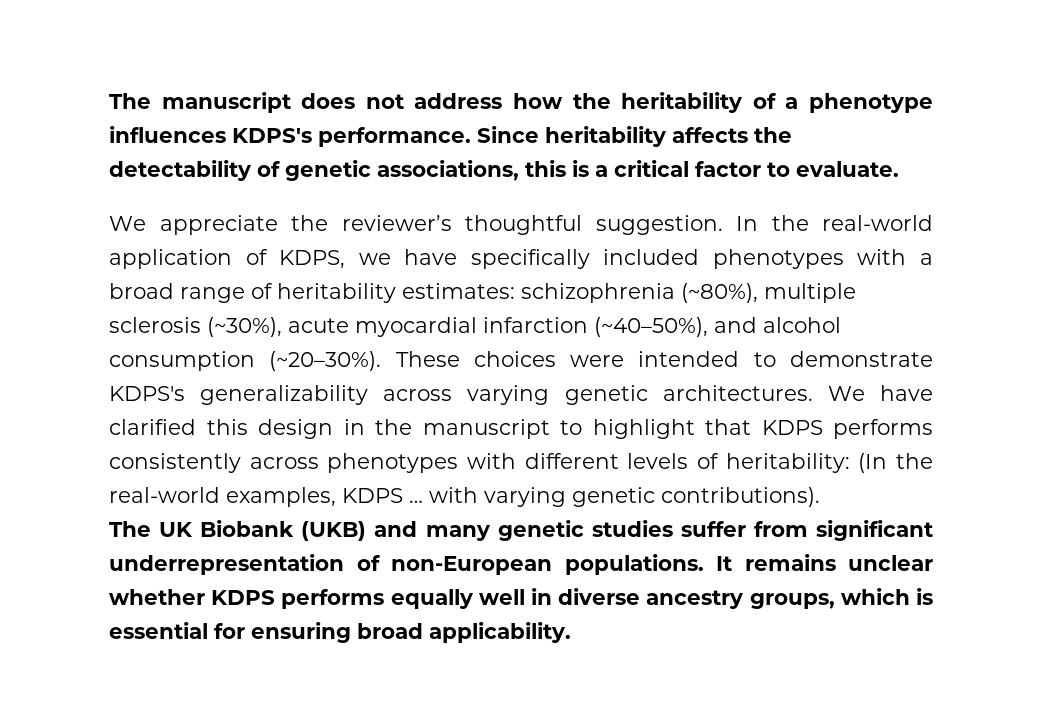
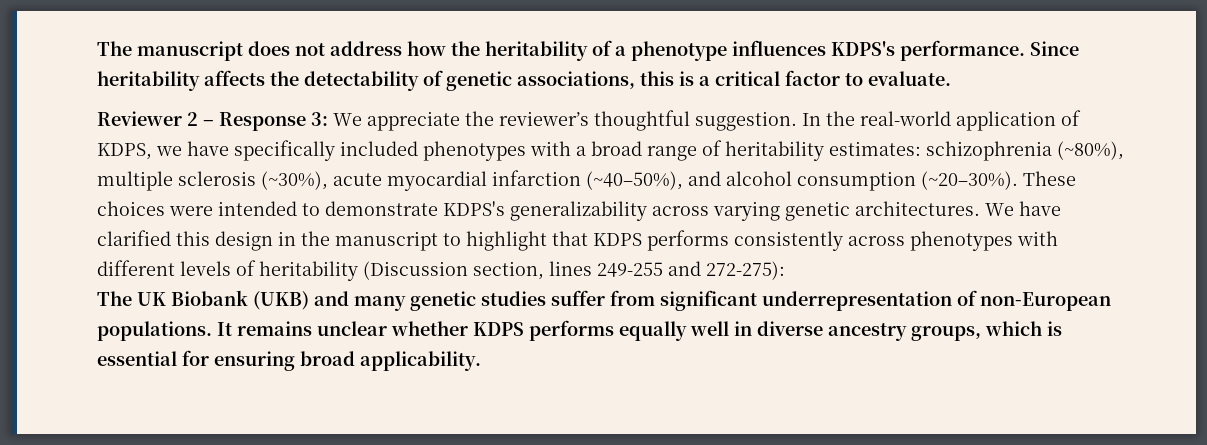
- We appreciate the reviewer’s thoughtful suggestion.
+ Reviewer 2 – Response 3: We appreciate the reviewer’s thoughtful suggestion.
- We have clarified this design in the manuscript to highlight that KDPS performs consistently across phenotypes with different levels of heritability: (In the real-world examples, KDPS … with varying genetic contributions).
+ We have clarified this design in the manuscript to highlight that KDPS performs consistently across phenotypes with different levels of heritability (Discussion section, lines 249-255 and 272-275):

